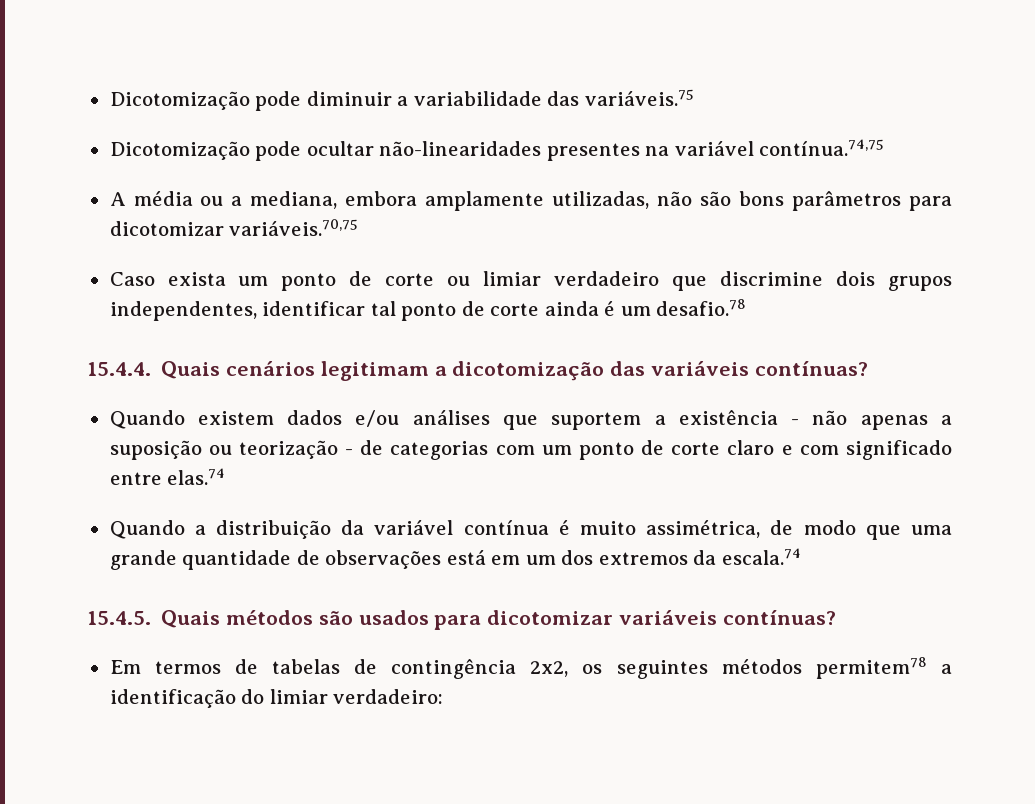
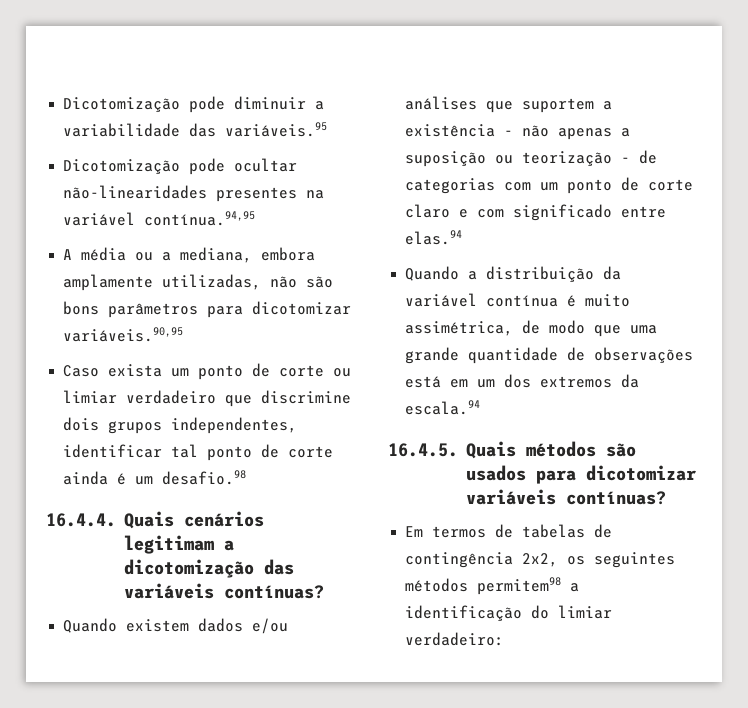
- Dicotomização pode diminuir a variabilidade das variáveis.75
+ Dicotomização pode diminuir a variabilidade das variáveis.95
- Dicotomização pode ocultar não-linearidades presentes na variável contínua.74,75
+ Dicotomização pode ocultar não-linearidades presentes na variável contínua.94,95
- A média ou a mediana, embora amplamente utilizadas, não são bons parâmetros para dicotomizar variáveis.70,75
+ A média ou a mediana, embora amplamente utilizadas, não são bons parâmetros para dicotomizar variáveis.90,95
- Caso exista um ponto de corte ou limiar verdadeiro que discrimine dois grupos independentes, identificar tal ponto de corte ainda é um desafio.78
- 15.4.4. Quais cenários legitimam a dicotomização das variáveis contínuas?
+ Caso exista um ponto de corte ou limiar verdadeiro que discrimine dois grupos independentes, identificar tal ponto de corte ainda é um desafio.98
+ 16.4.4. Quais cenários legitimam a dicotomização das variáveis contínuas?
- Quando existem dados e/ou análises que suportem a existência - não apenas a suposição ou teorização - de categorias com um ponto de corte claro e com significado entre elas.74
+ Quando existem dados e/ou análises que suportem a existência - não apenas a suposição ou teorização - de categorias com um ponto de corte claro e com significado entre elas.94
- Quando a distribuição da variável contínua é muito assimétrica, de modo que uma grande quantidade de observações está em um dos extremos da escala.74
- 15.4.5. Quais métodos são usados para dicotomizar variáveis contínuas?
+ Quando a distribuição da variável contínua é muito assimétrica, de modo que uma grande quantidade de observações está em um dos extremos da escala.94
+ 16.4.5. Quais métodos são usados para dicotomizar variáveis contínuas?
- Em termos de tabelas de contingência 2x2, os seguintes métodos permitem78 a identificação do limiar verdadeiro:
+ Em termos de tabelas de contingência 2x2, os seguintes métodos permitem98 a identificação do limiar verdadeiro:

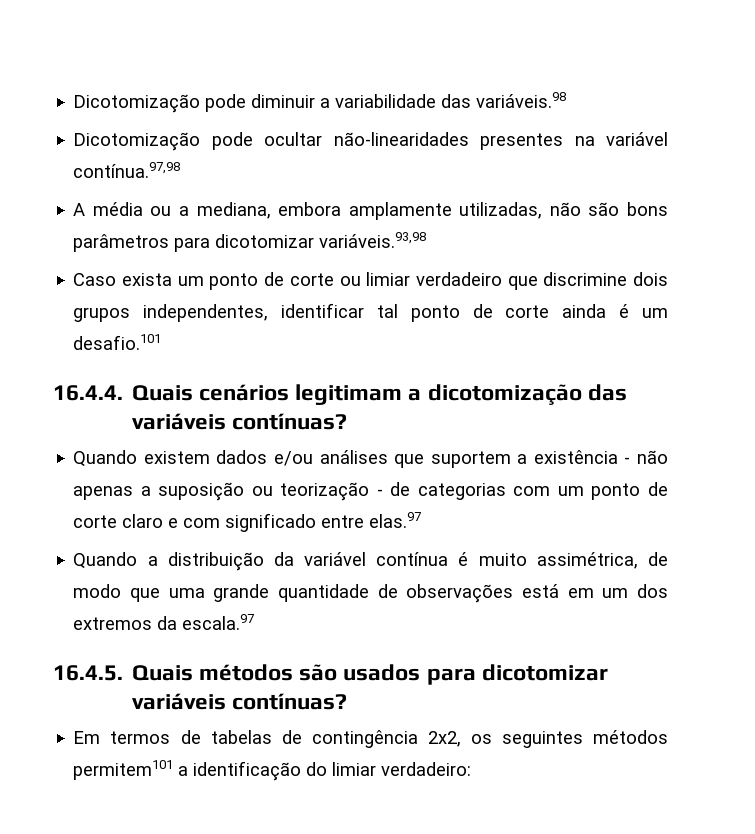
- Dicotomização pode diminuir a variabilidade das variáveis.95
+ Dicotomização pode diminuir a variabilidade das variáveis.98
- Dicotomização pode ocultar não-linearidades presentes na variável contínua.94,95
+ Dicotomização pode ocultar não-linearidades presentes na variável contínua.97,98
- A média ou a mediana, embora amplamente utilizadas, não são bons parâmetros para dicotomizar variáveis.90,95
+ A média ou a mediana, embora amplamente utilizadas, não são bons parâmetros para dicotomizar variáveis.93,98
- Caso exista um ponto de corte ou limiar verdadeiro que discrimine dois grupos independentes, identificar tal ponto de corte ainda é um desafio.98
+ Caso exista um ponto de corte ou limiar verdadeiro que discrimine dois grupos independentes, identificar tal ponto de corte ainda é um desafio.101
- Quando existem dados e/ou análises que suportem a existência - não apenas a suposição ou teorização - de categorias com um ponto de corte claro e com significado entre elas.94
+ Quando existem dados e/ou análises que suportem a existência - não apenas a suposição ou teorização - de categorias com um ponto de corte claro e com significado entre elas.97
- Quando a distribuição da variável contínua é muito assimétrica, de modo que uma grande quantidade de observações está em um dos extremos da escala.94
+ Quando a distribuição da variável contínua é muito assimétrica, de modo que uma grande quantidade de observações está em um dos extremos da escala.97
- Em termos de tabelas de contingência 2x2, os seguintes métodos permitem98 a identificação do limiar verdadeiro:
+ Em termos de tabelas de contingência 2x2, os seguintes métodos permitem101 a identificação do limiar verdadeiro:

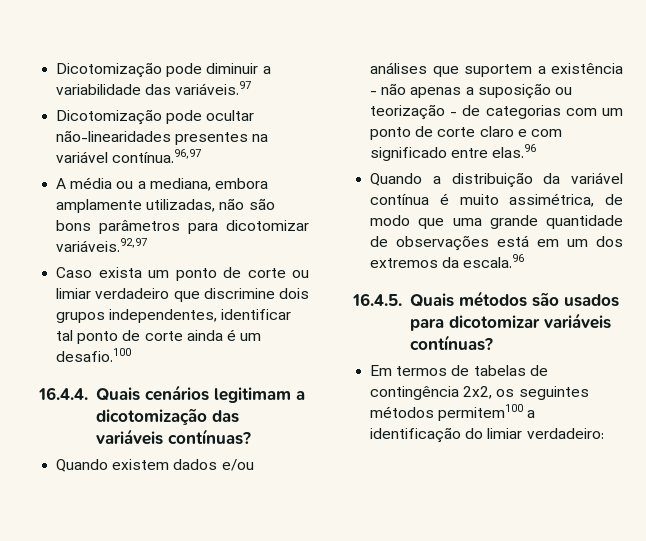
- Dicotomização pode diminuir a variabilidade das variáveis.98
+ Dicotomização pode diminuir a variabilidade das variáveis.97
- Dicotomização pode ocultar não-linearidades presentes na variável contínua.97,98
+ Dicotomização pode ocultar não-linearidades presentes na variável contínua.96,97
- A média ou a mediana, embora amplamente utilizadas, não são bons parâmetros para dicotomizar variáveis.93,98
+ A média ou a mediana, embora amplamente utilizadas, não são bons parâmetros para dicotomizar variáveis.92,97
- Caso exista um ponto de corte ou limiar verdadeiro que discrimine dois grupos independentes, identificar tal ponto de corte ainda é um desafio.101
+ Caso exista um ponto de corte ou limiar verdadeiro que discrimine dois grupos independentes, identificar tal ponto de corte ainda é um desafio.100
- Quando existem dados e/ou análises que suportem a existência - não apenas a suposição ou teorização - de categorias com um ponto de corte claro e com significado entre elas.97
+ Quando existem dados e/ou análises que suportem a existência - não apenas a suposição ou teorização - de categorias com um ponto de corte claro e com significado entre elas.96
- Quando a distribuição da variável contínua é muito assimétrica, de modo que uma grande quantidade de observações está em um dos extremos da escala.97
+ Quando a distribuição da variável contínua é muito assimétrica, de modo que uma grande quantidade de observações está em um dos extremos da escala.96
- Em termos de tabelas de contingência 2x2, os seguintes métodos permitem101 a identificação do limiar verdadeiro:
+ Em termos de tabelas de contingência 2x2, os seguintes métodos permitem100 a identificação do limiar verdadeiro:

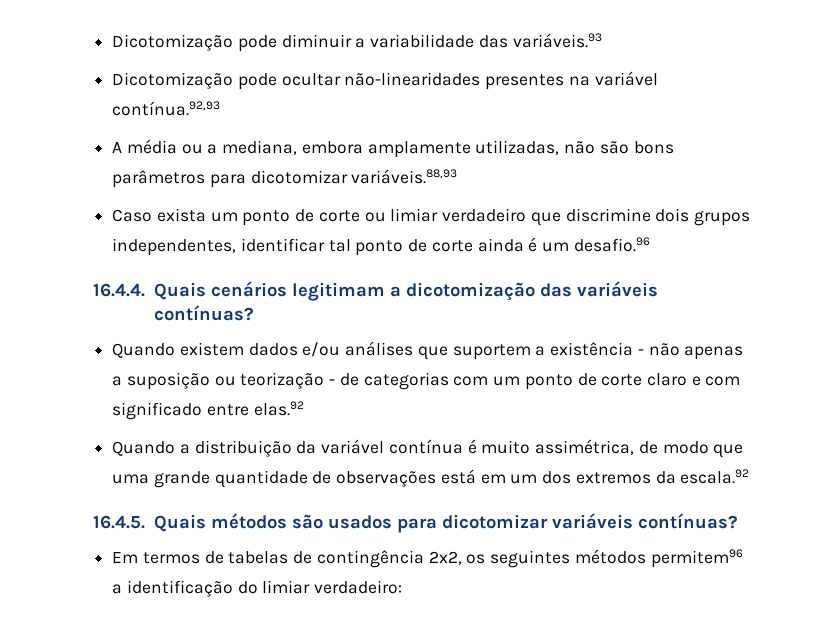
- Dicotomização pode diminuir a variabilidade das variáveis.97
+ Dicotomização pode diminuir a variabilidade das variáveis.93
- Dicotomização pode ocultar não-linearidades presentes na variável contínua.96,97
+ Dicotomização pode ocultar não-linearidades presentes na variável contínua.92,93
- A média ou a mediana, embora amplamente utilizadas, não são bons parâmetros para dicotomizar variáveis.92,97
+ A média ou a mediana, embora amplamente utilizadas, não são bons parâmetros para dicotomizar variáveis.88,93
- Caso exista um ponto de corte ou limiar verdadeiro que discrimine dois grupos independentes, identificar tal ponto de corte ainda é um desafio.100
+ Caso exista um ponto de corte ou limiar verdadeiro que discrimine dois grupos independentes, identificar tal ponto de corte ainda é um desafio.96
- Quando existem dados e/ou análises que suportem a existência - não apenas a suposição ou teorização - de categorias com um ponto de corte claro e com significado entre elas.96
+ Quando existem dados e/ou análises que suportem a existência - não apenas a suposição ou teorização - de categorias com um ponto de corte claro e com significado entre elas.92
- Quando a distribuição da variável contínua é muito assimétrica, de modo que uma grande quantidade de observações está em um dos extremos da escala.96
+ Quando a distribuição da variável contínua é muito assimétrica, de modo que uma grande quantidade de observações está em um dos extremos da escala.92
- Em termos de tabelas de contingência 2x2, os seguintes métodos permitem100 a identificação do limiar verdadeiro:
+ Em termos de tabelas de contingência 2x2, os seguintes métodos permitem96 a identificação do limiar verdadeiro:

